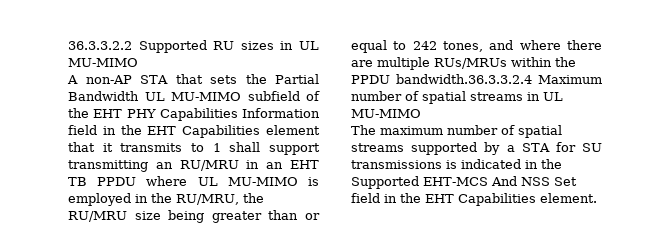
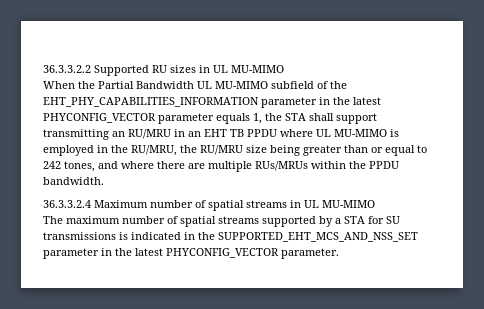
- A non-AP STA that sets the Partial Bandwidth UL MU-MIMO subfield of the EHT PHY Capabilities Information field in the EHT Capabilities element that it transmits to 1 shall support transmitting an RU/MRU in an EHT TB PPDU where UL MU-MIMO is employed in the RU/MRU, the RU/MRU size being greater than or equal to 242 tones, and where there are multiple RUs/MRUs within the PPDU bandwidth.36.3.3.2.4 Maximum number of spatial streams in UL MU-MIMO
+ When the Partial Bandwidth UL MU-MIMO subfield of the EHT_PHY_CAPABILITIES_INFORMATION parameter in the latest PHYCONFIG_VECTOR parameter equals 1, the STA shall support transmitting an RU/MRU in an EHT TB PPDU where UL MU-MIMO is employed in the RU/MRU, the RU/MRU size being greater than or equal to 242 tones, and where there are multiple RUs/MRUs within the PPDU bandwidth.
+ 36.3.3.2.4 Maximum number of spatial streams in UL MU-MIMO
- The maximum number of spatial streams supported by a STA for SU transmissions is indicated in the Supported EHT-MCS And NSS Set field in the EHT Capabilities element.
+ The maximum number of spatial streams supported by a STA for SU transmissions is indicated in the SUPPORTED_EHT_MCS_AND_NSS_SET parameter in the latest PHYCONFIG_VECTOR parameter.

